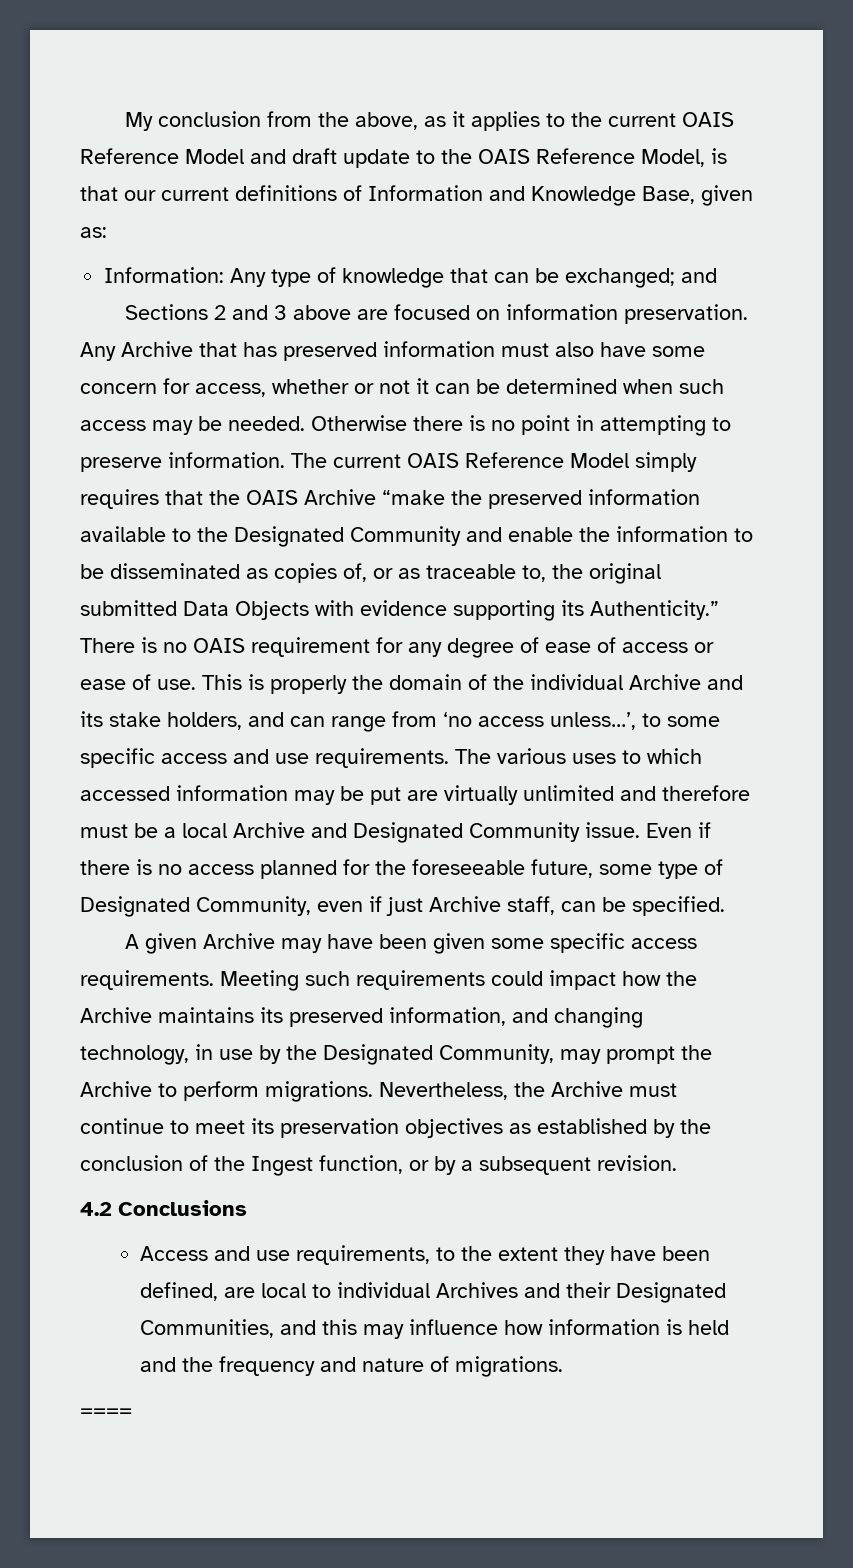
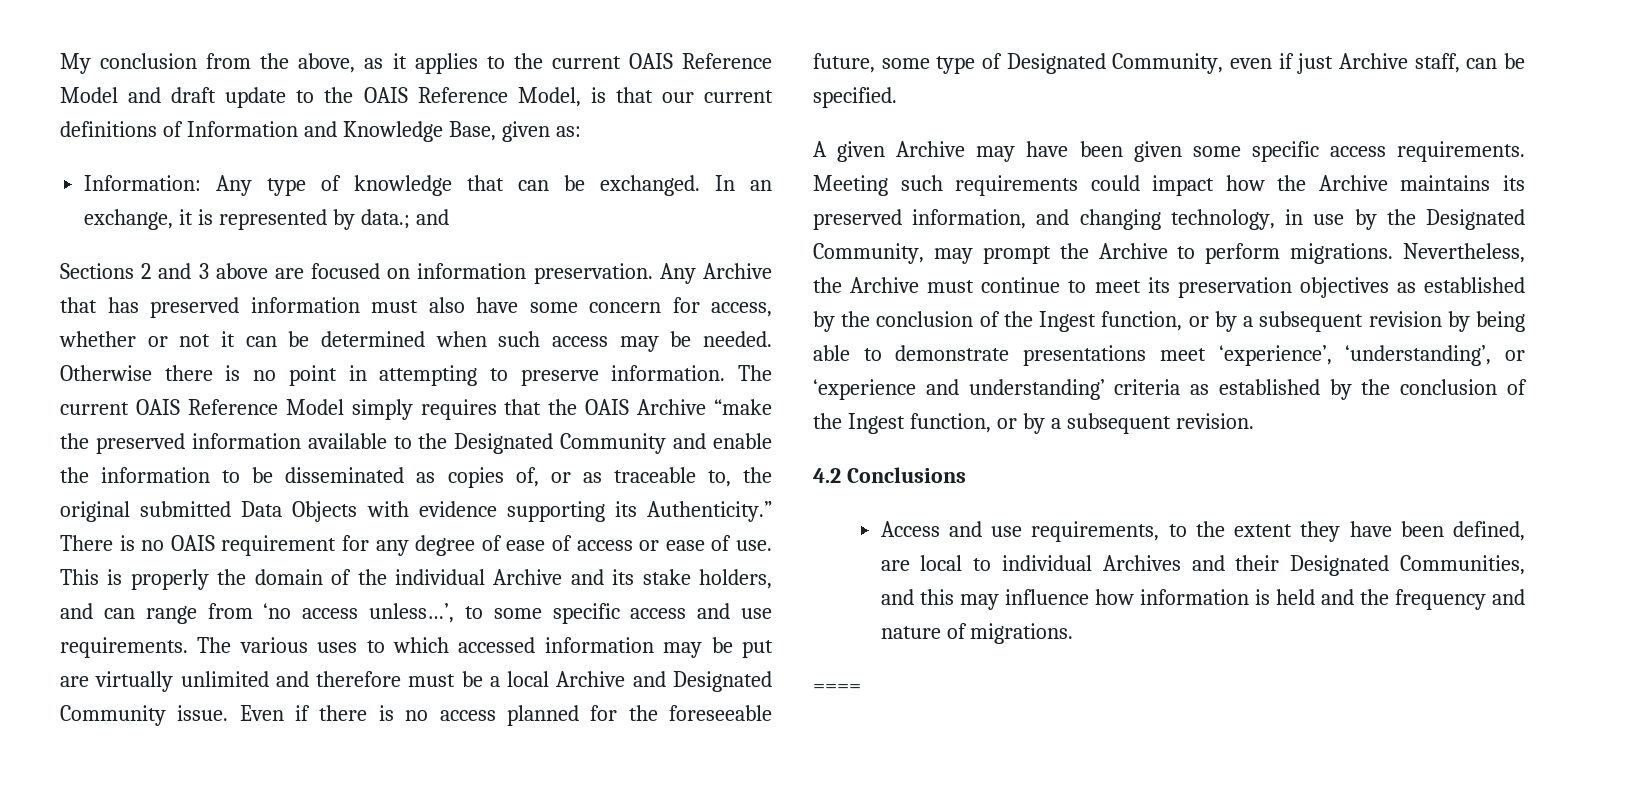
- Information: Any type of knowledge that can be exchanged; and
+ Information: Any type of knowledge that can be exchanged. In an exchange, it is represented by data.; and
- Nevertheless, the Archive must continue to meet its preservation objectives as established by the conclusion of the Ingest function, or by a subsequent revision.
+ Nevertheless, the Archive must continue to meet its preservation objectives as established by the conclusion of the Ingest function, or by a subsequent revision by being able to demonstrate presentations meet ‘experience’, ‘understanding’, or ‘experience and understanding’ criteria as established by the conclusion of the Ingest function, or by a subsequent revision.

